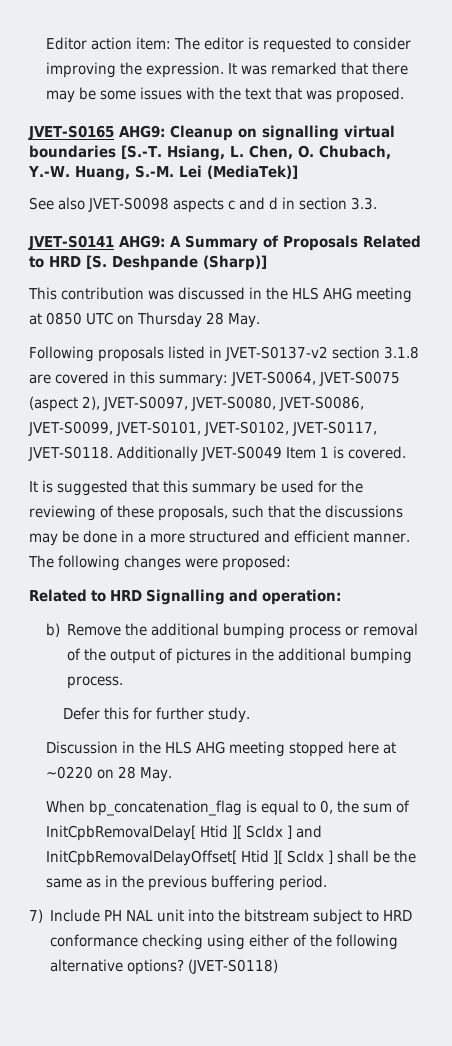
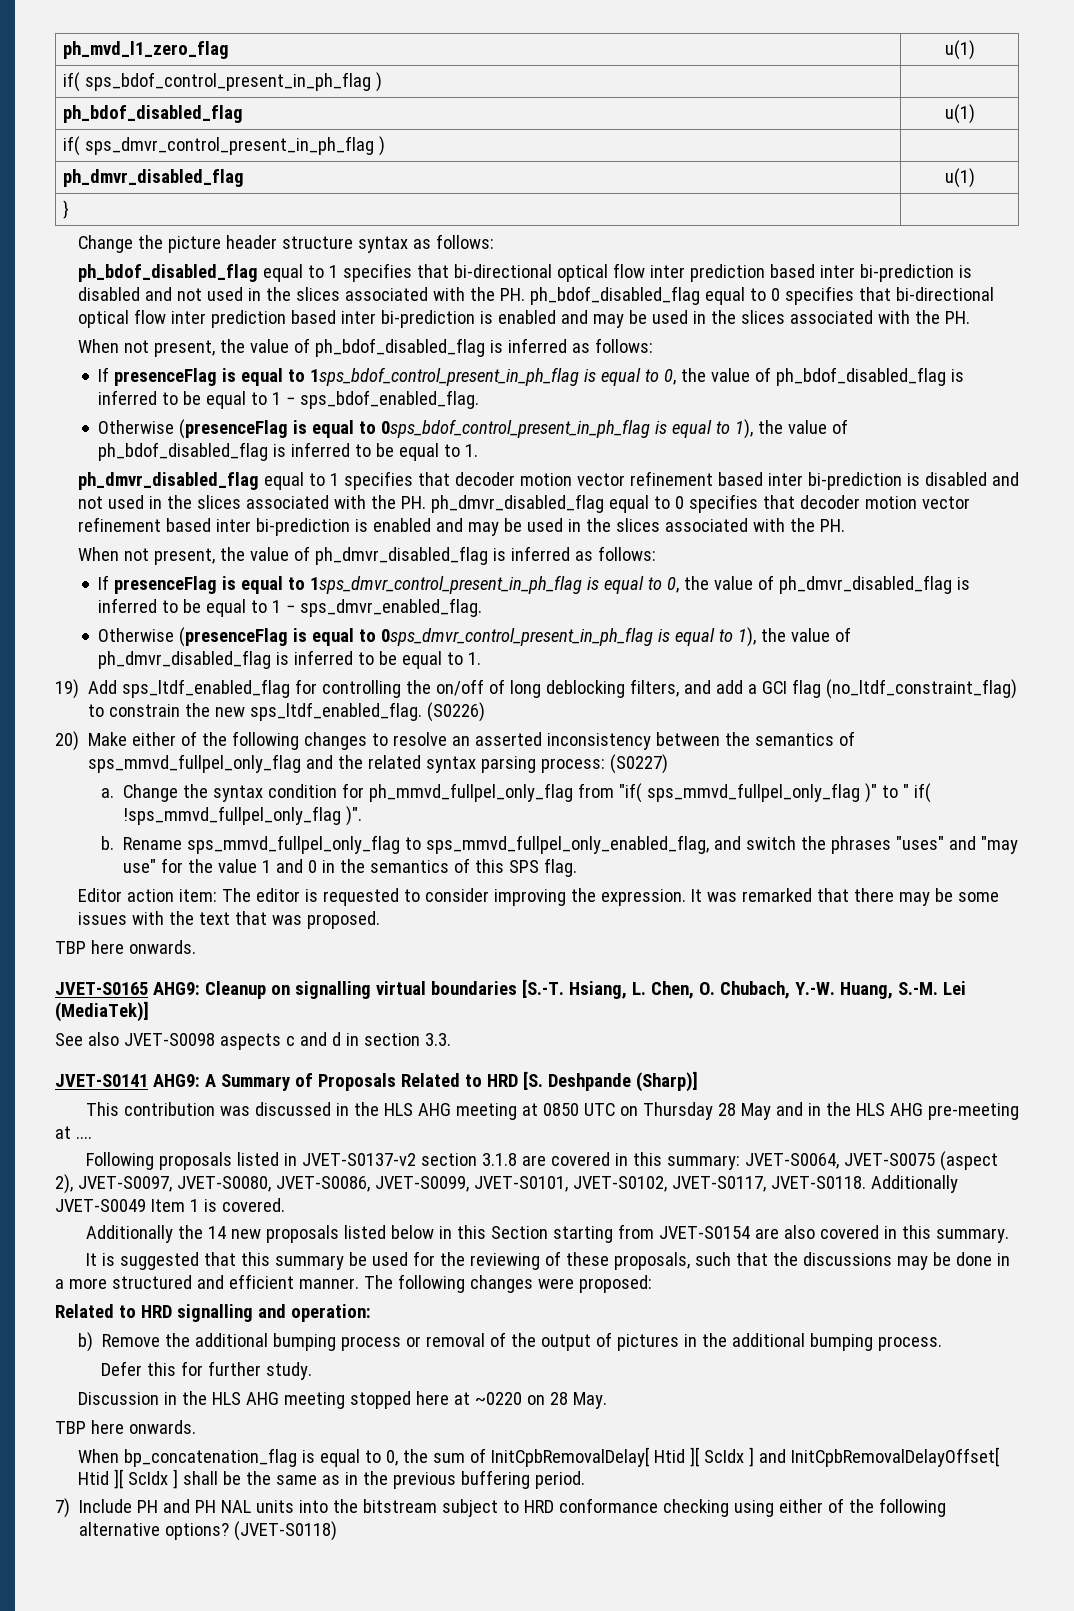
+ ph_mvd_l1_zero_flag | u(1)
+ if( sps_bdof_control_present_in_ph_flag ) |
+ ph_bdof_disabled_flag | u(1)
+ if( sps_dmvr_control_present_in_ph_flag ) |
+ ph_dmvr_disabled_flag | u(1)
+ } |
+ Change the picture header structure syntax as follows:
+ ph_bdof_disabled_flag equal to 1 specifies that bi-directional optical flow inter prediction based inter bi-prediction is disabled and not used in the slices associated with the PH. ph_bdof_disabled_flag equal to 0 specifies that bi-directional optical flow inter prediction based inter bi-prediction is enabled and may be used in the slices associated with the PH.
+ When not present, the value of ph_bdof_disabled_flag is inferred as follows:
+ If presenceFlag is equal to 1sps_bdof_control_present_in_ph_flag is equal to 0, the value of ph_bdof_disabled_flag is inferred to be equal to 1 − sps_bdof_enabled_flag.
+ Otherwise (presenceFlag is equal to 0sps_bdof_control_present_in_ph_flag is equal to 1), the value of ph_bdof_disabled_flag is inferred to be equal to 1.
+ ph_dmvr_disabled_flag equal to 1 specifies that decoder motion vector refinement based inter bi-prediction is disabled and not used in the slices associated with the PH. ph_dmvr_disabled_flag equal to 0 specifies that decoder motion vector refinement based inter bi-prediction is enabled and may be used in the slices associated with the PH.
+ When not present, the value of ph_dmvr_disabled_flag is inferred as follows:
+ If presenceFlag is equal to 1sps_dmvr_control_present_in_ph_flag is equal to 0, the value of ph_dmvr_disabled_flag is inferred to be equal to 1 − sps_dmvr_enabled_flag.
+ Otherwise (presenceFlag is equal to 0sps_dmvr_control_present_in_ph_flag is equal to 1), the value of ph_dmvr_disabled_flag is inferred to be equal to 1.
+ 19) Add sps_ltdf_enabled_flag for controlling the on/off of long deblocking filters, and add a GCI flag (no_ltdf_constraint_flag) to constrain the new sps_ltdf_enabled_flag. (S0226)
+ 20) Make either of the following changes to resolve an asserted inconsistency between the semantics of sps_mmvd_fullpel_only_flag and the related syntax parsing process: (S0227)
+ a. Change the syntax condition for ph_mmvd_fullpel_only_flag from "if( sps_mmvd_fullpel_only_flag )" to " if( !sps_mmvd_fullpel_only_flag )".
+ b. Rename sps_mmvd_fullpel_only_flag to sps_mmvd_fullpel_only_enabled_flag, and switch the phrases "uses" and "may use" for the value 1 and 0 in the semantics of this SPS flag.
  It was remarked that there may be some issues with the text that was proposed.
+ TBP here onwards.
- This contribution was discussed in the HLS AHG meeting at 0850 UTC on Thursday 28 May.
+ This contribution was discussed in the HLS AHG meeting at 0850 UTC on Thursday 28 May and in the HLS AHG pre-meeting at ....
+ Additionally the 14 new proposals listed below in this Section starting from JVET-S0154 are also covered in this summary.
- Related to HRD Signalling and operation:
+ Related to HRD signalling and operation:
  Discussion in the HLS AHG meeting stopped here at ~0220 on 28 May.
+ TBP here onwards.
- 7) Include PH NAL unit into the bitstream subject to HRD conformance checking using either of the following alternative options?
+ 7) Include PH and PH NAL units into the bitstream subject to HRD conformance checking using either of the following alternative options?

